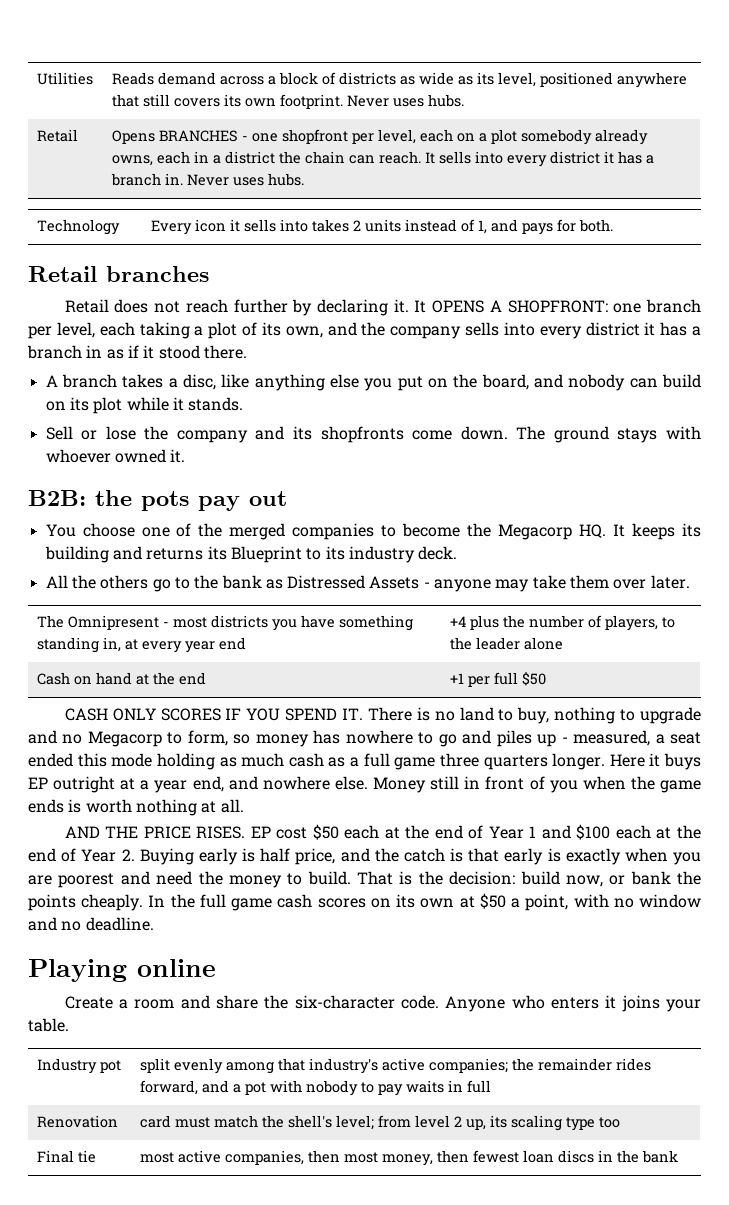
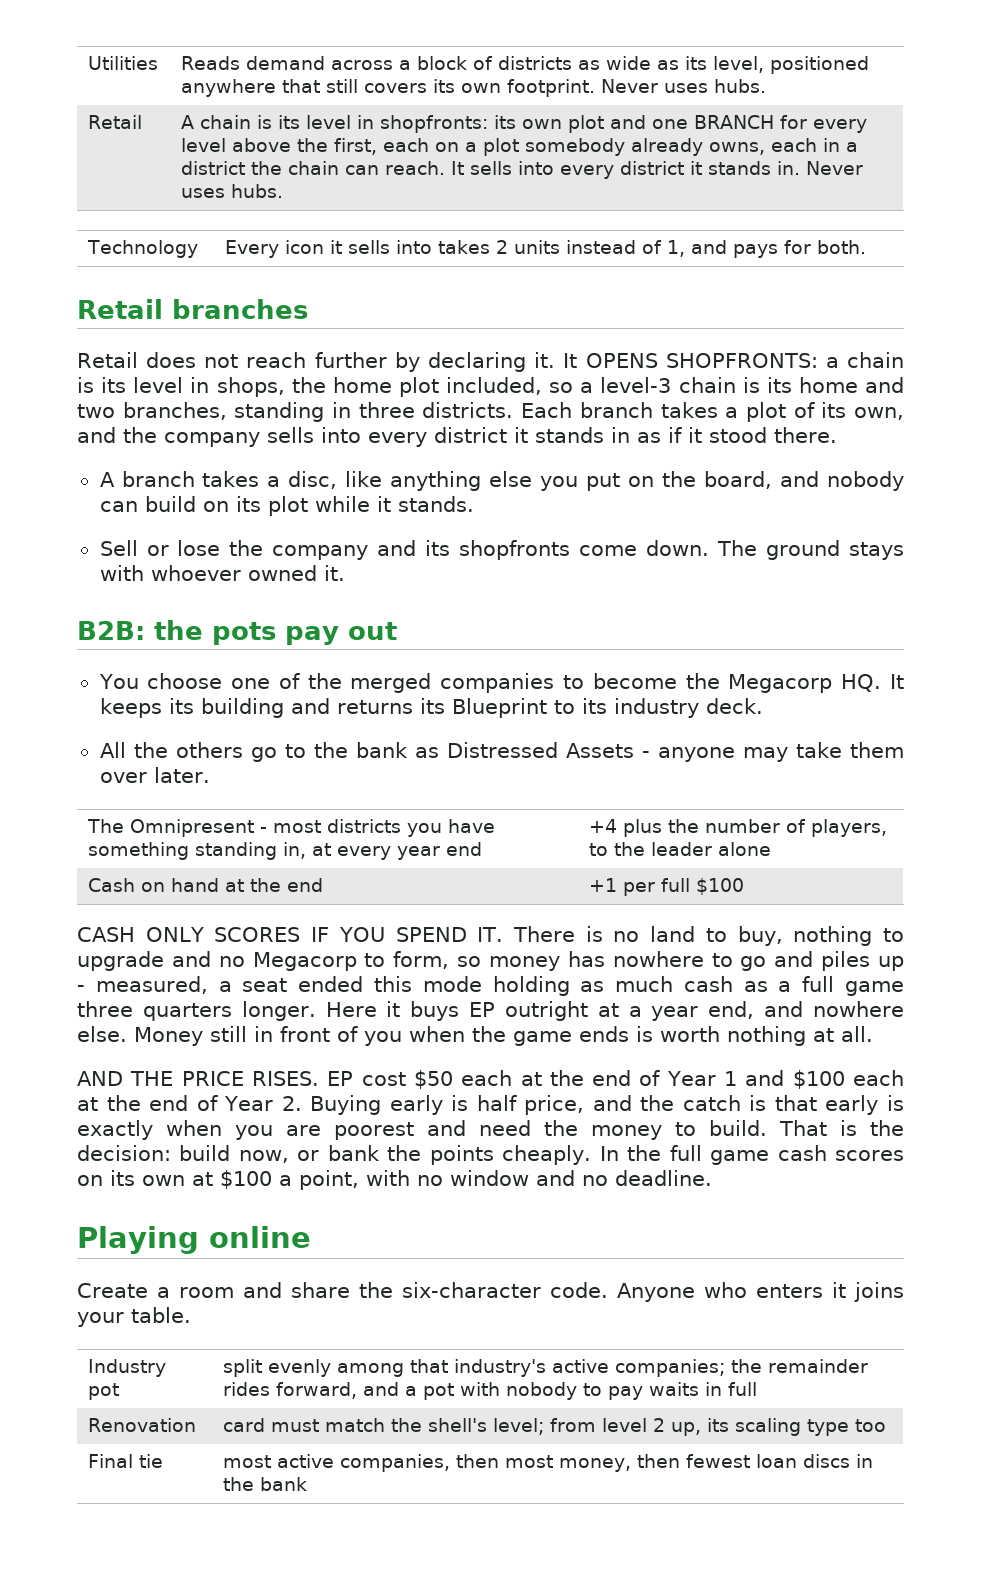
- Opens BRANCHES - one shopfront per level, each on a plot somebody already owns, each in a district the chain can reach.
+ A chain is its level in shopfronts: its own plot and one BRANCH for every level above the first, each on a plot somebody already owns, each in a district the chain can reach.
- It sells into every district it has a branch in.
+ It sells into every district it stands in.
- It OPENS A SHOPFRONT: one branch per level, each taking a plot of its own, and the company sells into every district it has a branch in as if it stood there.
+ It OPENS SHOPFRONTS: a chain is its level in shops, the home plot included, so a level-3 chain is its home and two branches, standing in three districts. Each branch takes a plot of its own, and the company sells into every district it stands in as if it stood there.
- Cash on hand at the end | +1 per full $50
+ Cash on hand at the end | +1 per full $100
- In the full game cash scores on its own at $50 a point, with no window and no deadline.
+ In the full game cash scores on its own at $100 a point, with no window and no deadline.

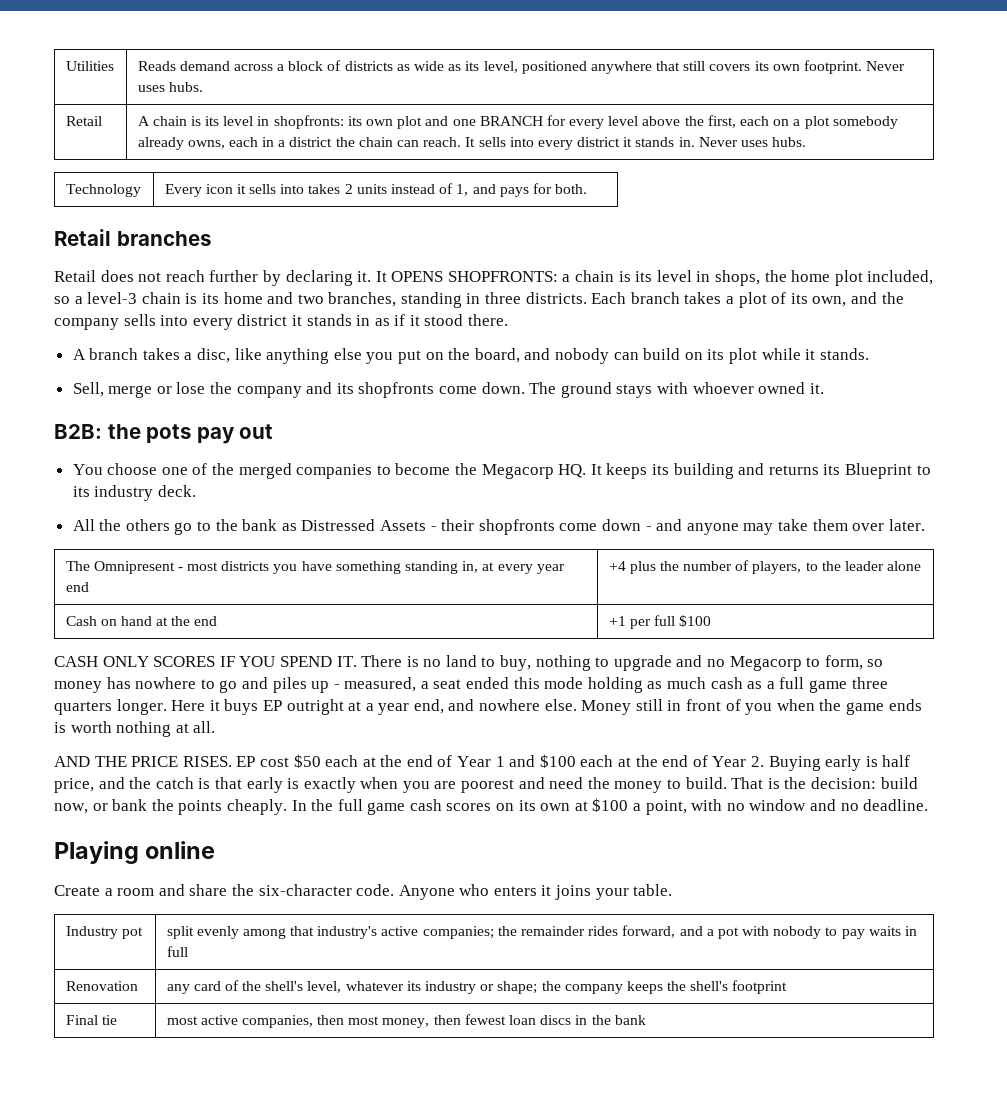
- Sell or lose the company and its shopfronts come down.
+ Sell, merge or lose the company and its shopfronts come down.
- All the others go to the bank as Distressed Assets - anyone may take them over later.
+ All the others go to the bank as Distressed Assets - their shopfronts come down - and anyone may take them over later.
- Renovation | card must match the shell's level; from level 2 up, its scaling type too
+ Renovation | any card of the shell's level, whatever its industry or shape; the company keeps the shell's footprint

